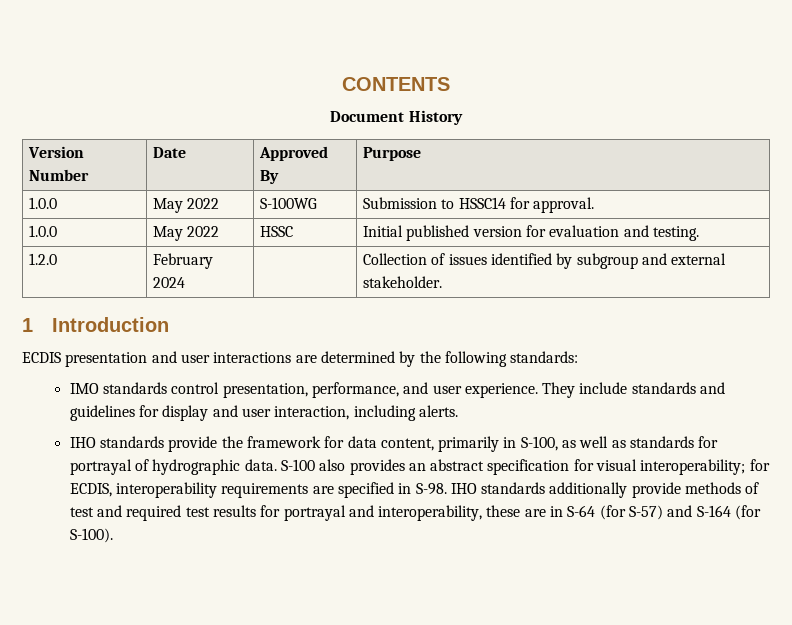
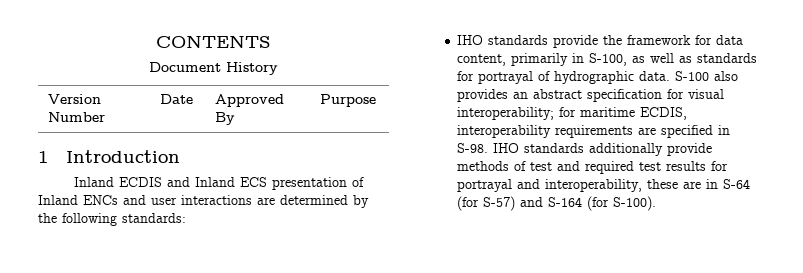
- 1.0.0 | May 2022 | S-100WG | Submission to HSSC14 for approval.
- 1.0.0 | May 2022 | HSSC | Initial published version for evaluation and testing.
- 1.2.0 | February 2024 | | Collection of issues identified by subgroup and external stakeholder.
  1 Introduction
- ECDIS presentation and user interactions are determined by the following standards:
+ Inland ECDIS and Inland ECS presentation of Inland ENCs and user interactions are determined by the following standards:
- IMO standards control presentation, performance, and user experience. They include standards and guidelines for display and user interaction, including alerts.
- S-100 also provides an abstract specification for visual interoperability; for ECDIS, interoperability requirements are specified in S-98.
+ S-100 also provides an abstract specification for visual interoperability; for maritime ECDIS, interoperability requirements are specified in S-98.

